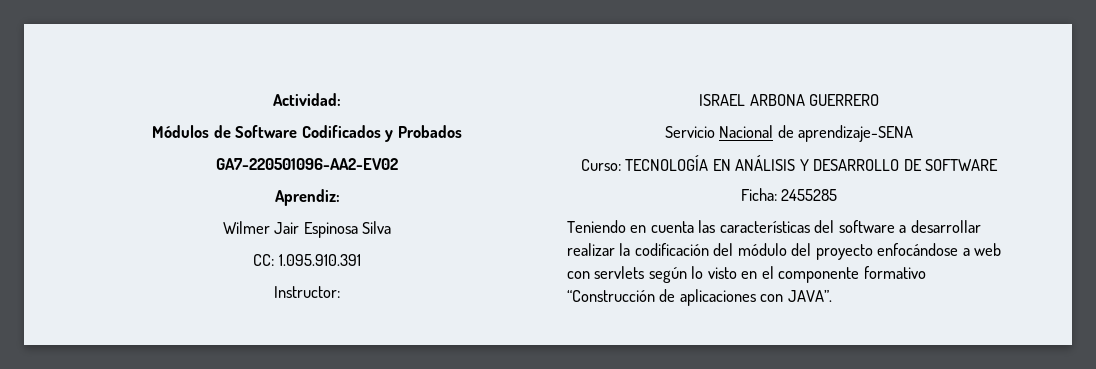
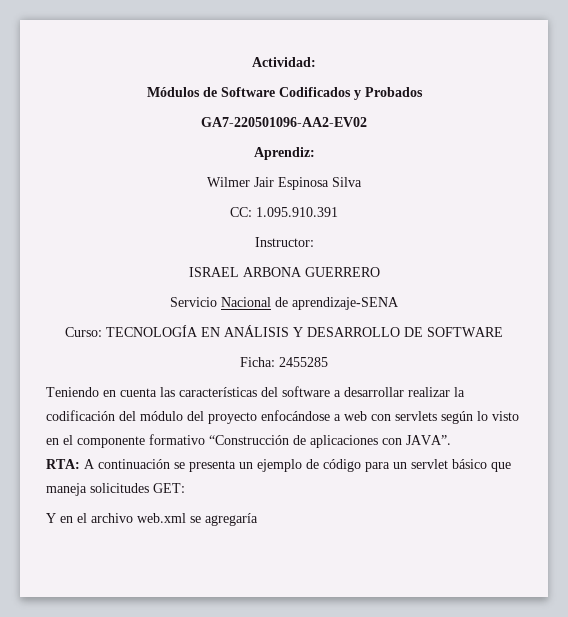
+ RTA: A continuación se presenta un ejemplo de código para un servlet básico que maneja solicitudes GET:
+ Y en el archivo web.xml se agregaría

